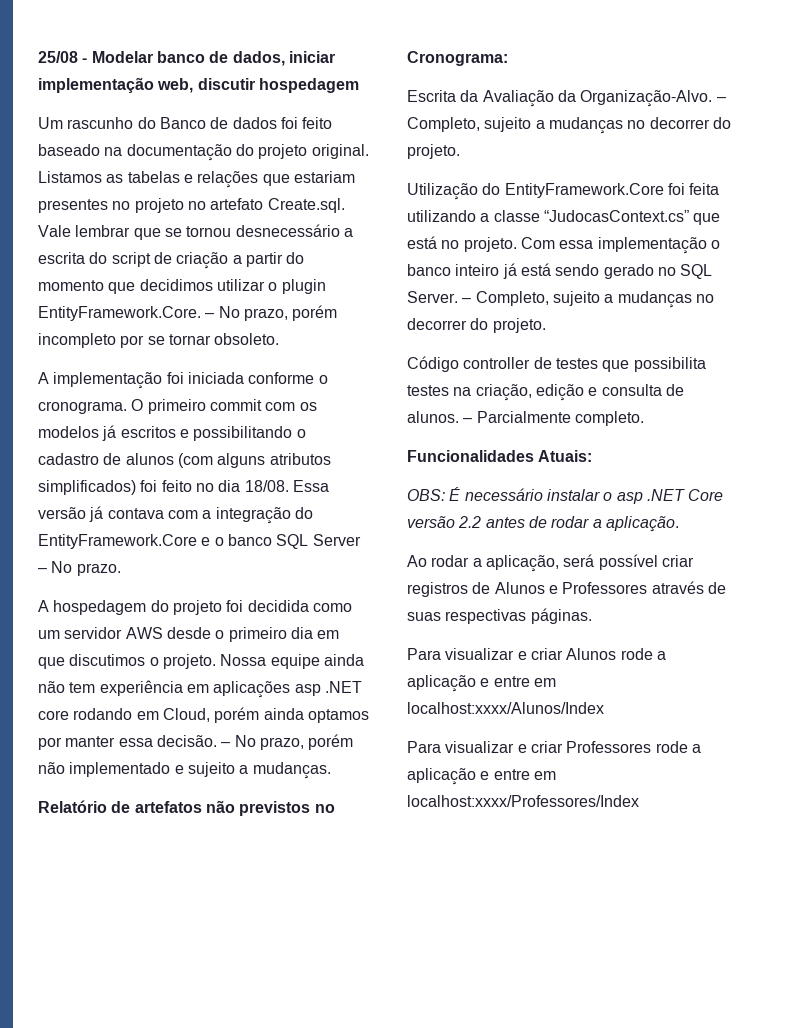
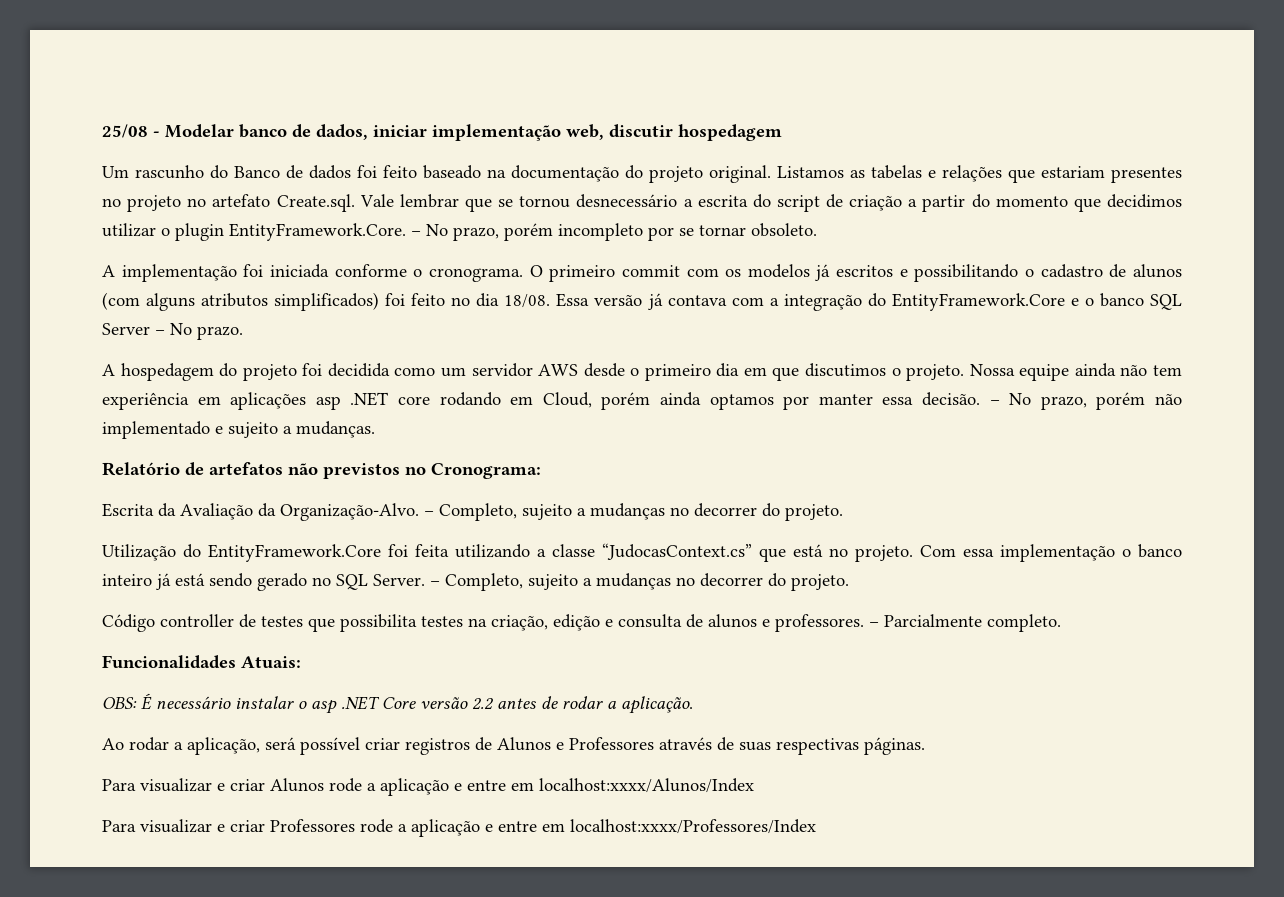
- Código controller de testes que possibilita testes na criação, edição e consulta de alunos.
+ Código controller de testes que possibilita testes na criação, edição e consulta de alunos e professores.

